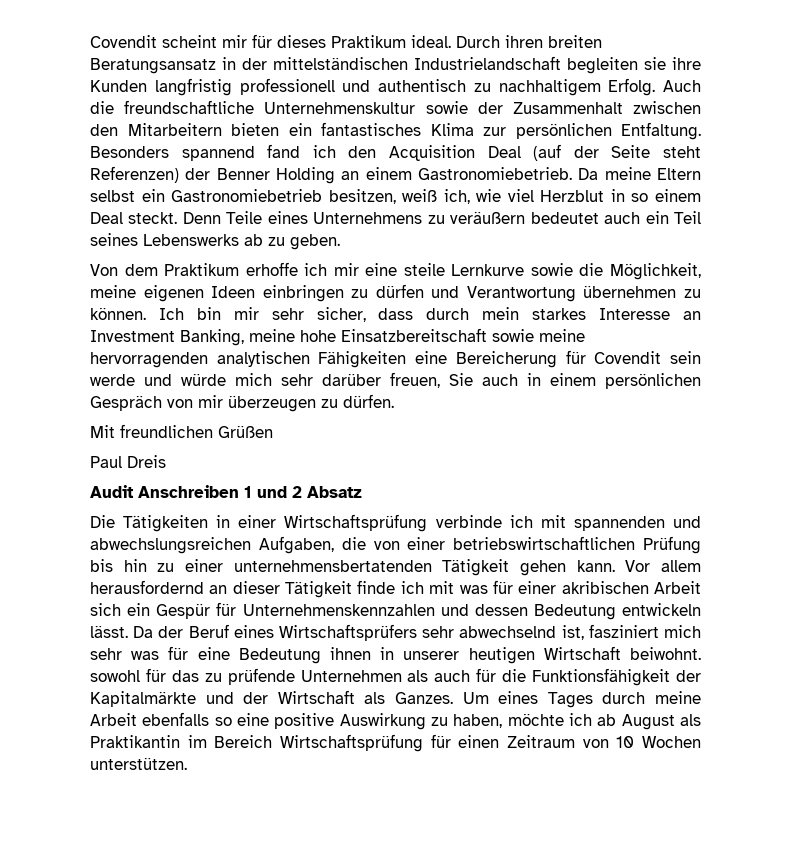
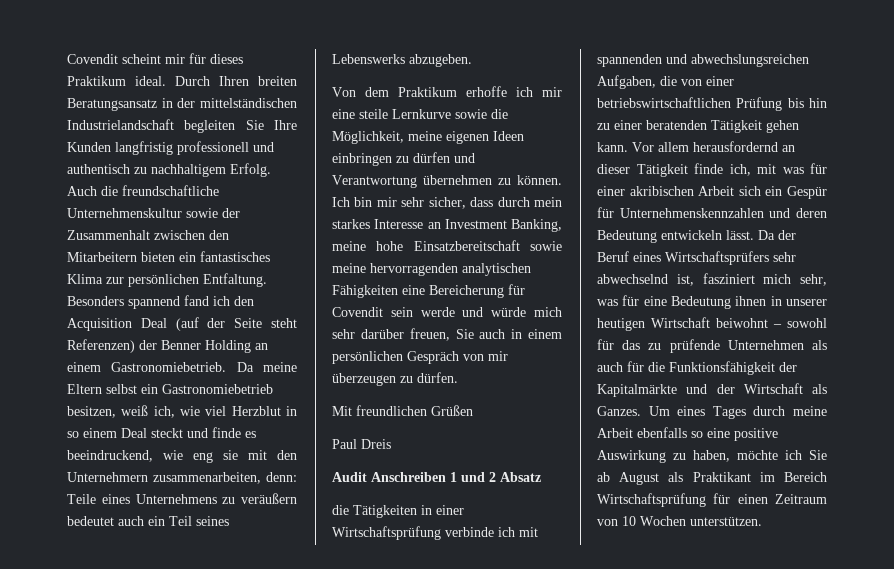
- Durch ihren breiten Beratungsansatz in der mittelständischen Industrielandschaft begleiten sie ihre Kunden langfristig professionell und authentisch zu nachhaltigem Erfolg.
+ Durch Ihren breiten Beratungsansatz in der mittelständischen Industrielandschaft begleiten Sie Ihre Kunden langfristig professionell und authentisch zu nachhaltigem Erfolg.
- Da meine Eltern selbst ein Gastronomiebetrieb besitzen, weiß ich, wie viel Herzblut in so einem Deal steckt. Denn Teile eines Unternehmens zu veräußern bedeutet auch ein Teil seines Lebenswerks ab zu geben.
+ Da meine Eltern selbst ein Gastronomiebetrieb besitzen, weiß ich, wie viel Herzblut in so einem Deal steckt und finde es beeindruckend, wie eng sie mit den Unternehmern zusammenarbeiten, denn: Teile eines Unternehmens zu veräußern bedeutet auch ein Teil seines Lebenswerks abzugeben.
- Die Tätigkeiten in einer Wirtschaftsprüfung verbinde ich mit spannenden und abwechslungsreichen Aufgaben, die von einer betriebswirtschaftlichen Prüfung bis hin zu einer unternehmensbertatenden Tätigkeit gehen kann.
+ die Tätigkeiten in einer Wirtschaftsprüfung verbinde ich mit spannenden und abwechslungsreichen Aufgaben, die von einer betriebswirtschaftlichen Prüfung bis hin zu einer beratenden Tätigkeit gehen kann.
- Vor allem herausfordernd an dieser Tätigkeit finde ich mit was für einer akribischen Arbeit sich ein Gespür für Unternehmenskennzahlen und dessen Bedeutung entwickeln lässt.
+ Vor allem herausfordernd an dieser Tätigkeit finde ich, mit was für einer akribischen Arbeit sich ein Gespür für Unternehmenskennzahlen und deren Bedeutung entwickeln lässt.
- Da der Beruf eines Wirtschaftsprüfers sehr abwechselnd ist, fasziniert mich sehr was für eine Bedeutung ihnen in unserer heutigen Wirtschaft beiwohnt. sowohl für das zu prüfende Unternehmen als auch für die Funktionsfähigkeit der Kapitalmärkte und der Wirtschaft als Ganzes.
+ Da der Beruf eines Wirtschaftsprüfers sehr abwechselnd ist, fasziniert mich sehr, was für eine Bedeutung ihnen in unserer heutigen Wirtschaft beiwohnt – sowohl für das zu prüfende Unternehmen als auch für die Funktionsfähigkeit der Kapitalmärkte und der Wirtschaft als Ganzes.
- Um eines Tages durch meine Arbeit ebenfalls so eine positive Auswirkung zu haben, möchte ich ab August als Praktikantin im Bereich Wirtschaftsprüfung für einen Zeitraum von 10 Wochen unterstützen.
+ Um eines Tages durch meine Arbeit ebenfalls so eine positive Auswirkung zu haben, möchte ich Sie ab August als Praktikant im Bereich Wirtschaftsprüfung für einen Zeitraum von 10 Wochen unterstützen.

